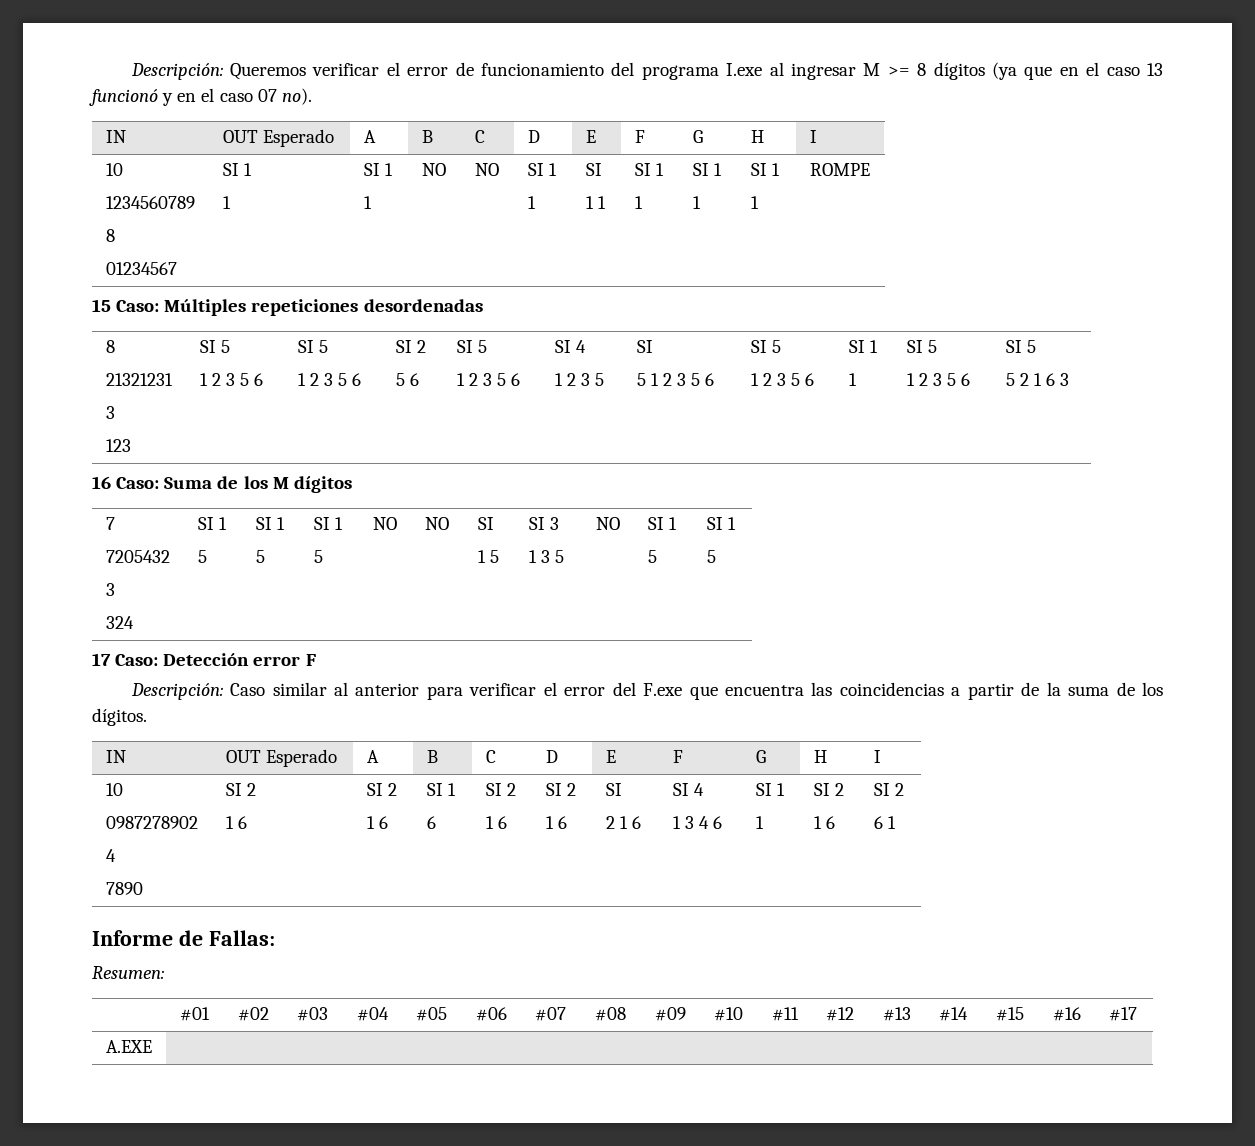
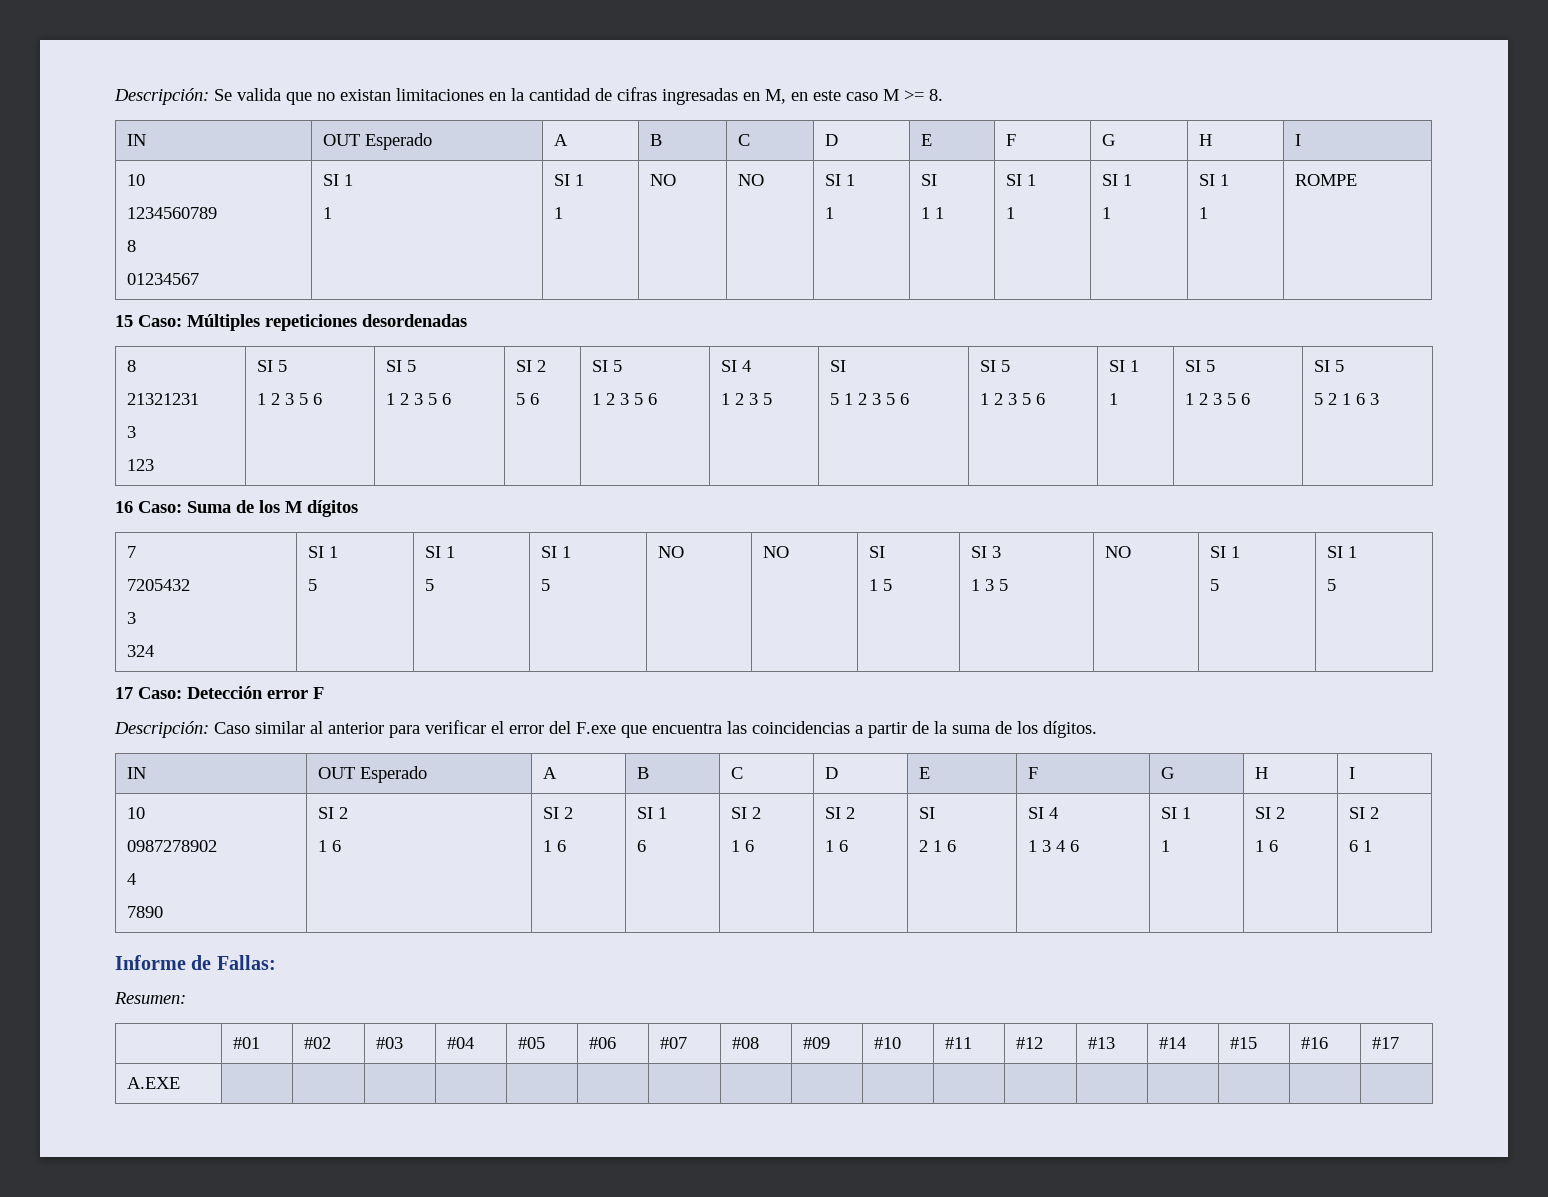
- Descripción: Queremos verificar el error de funcionamiento del programa I.exe al ingresar M >= 8 dígitos (ya que en el caso 13 funcionó y en el caso 07 no).
+ Descripción: Se valida que no existan limitaciones en la cantidad de cifras ingresadas en M, en este caso M >= 8.

